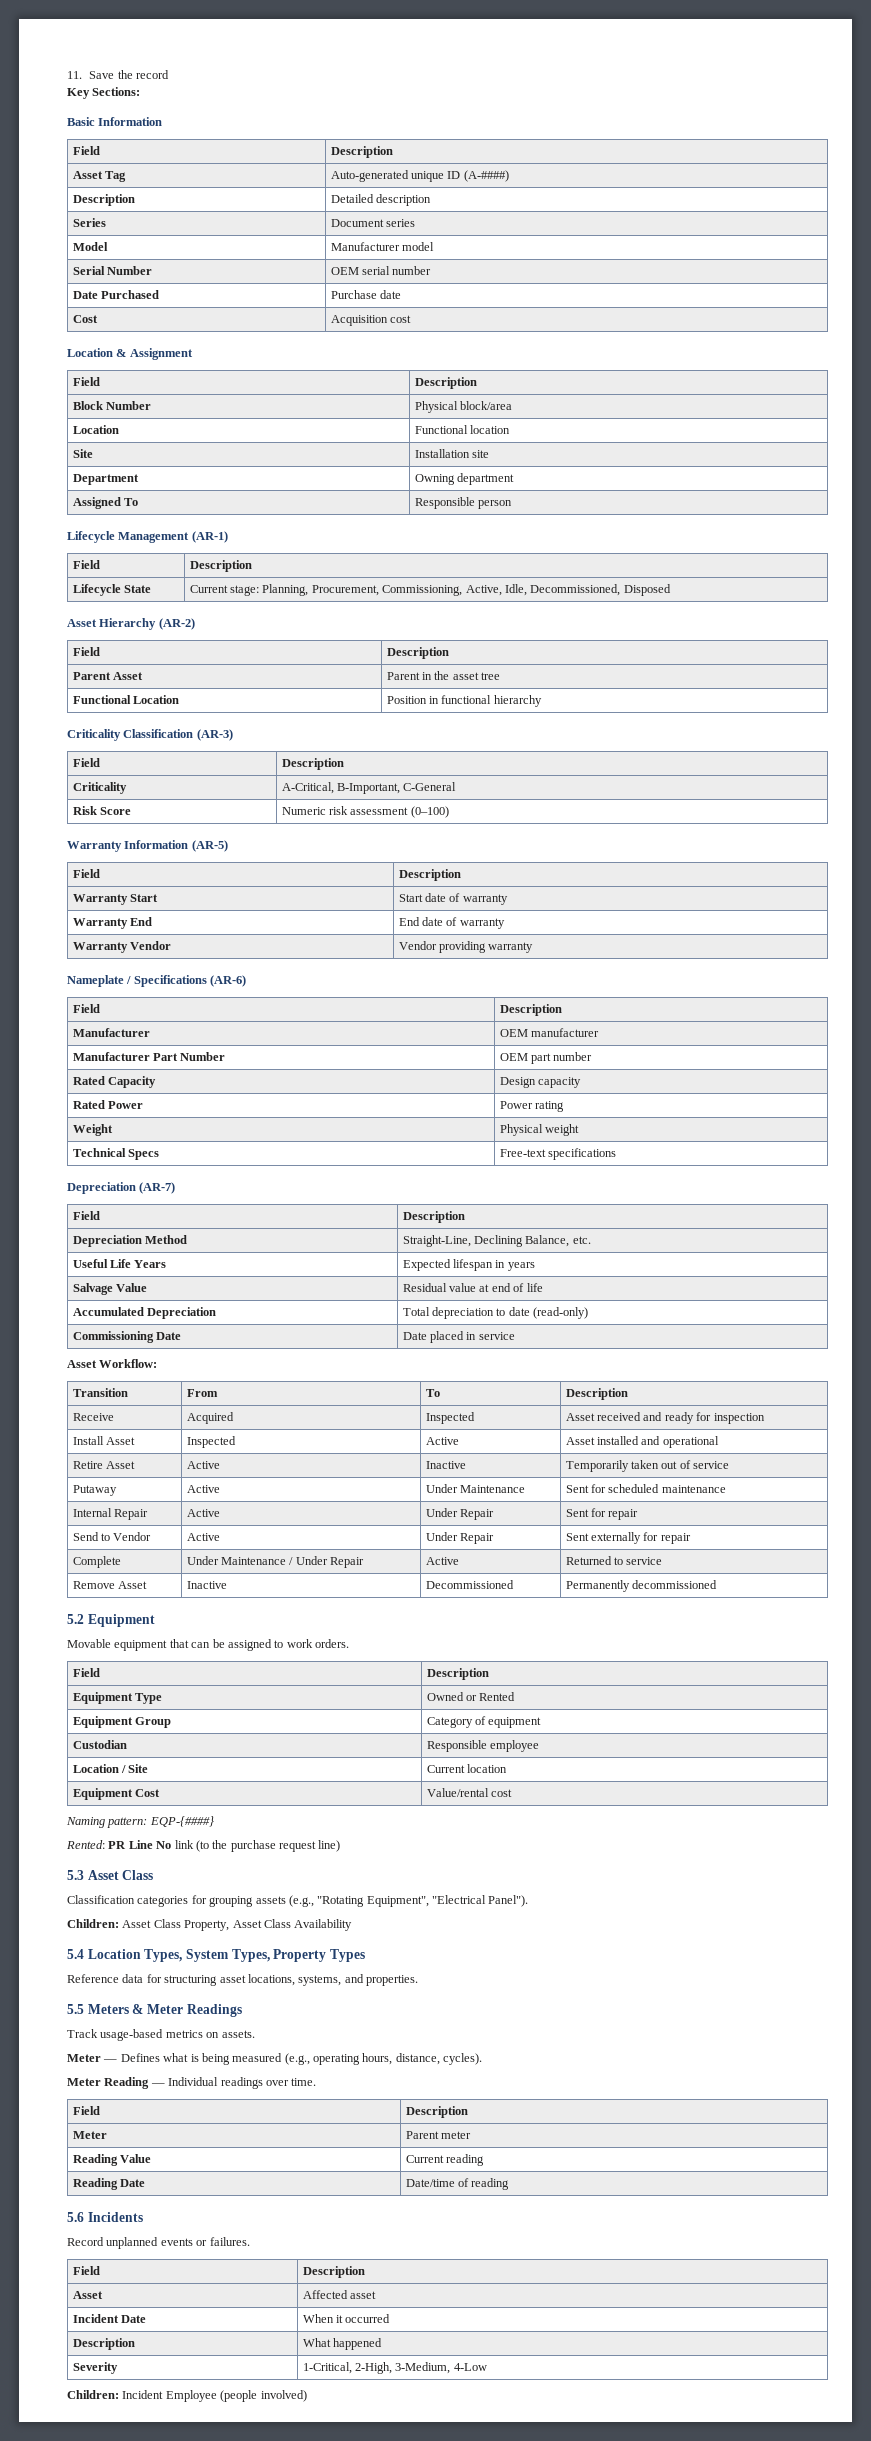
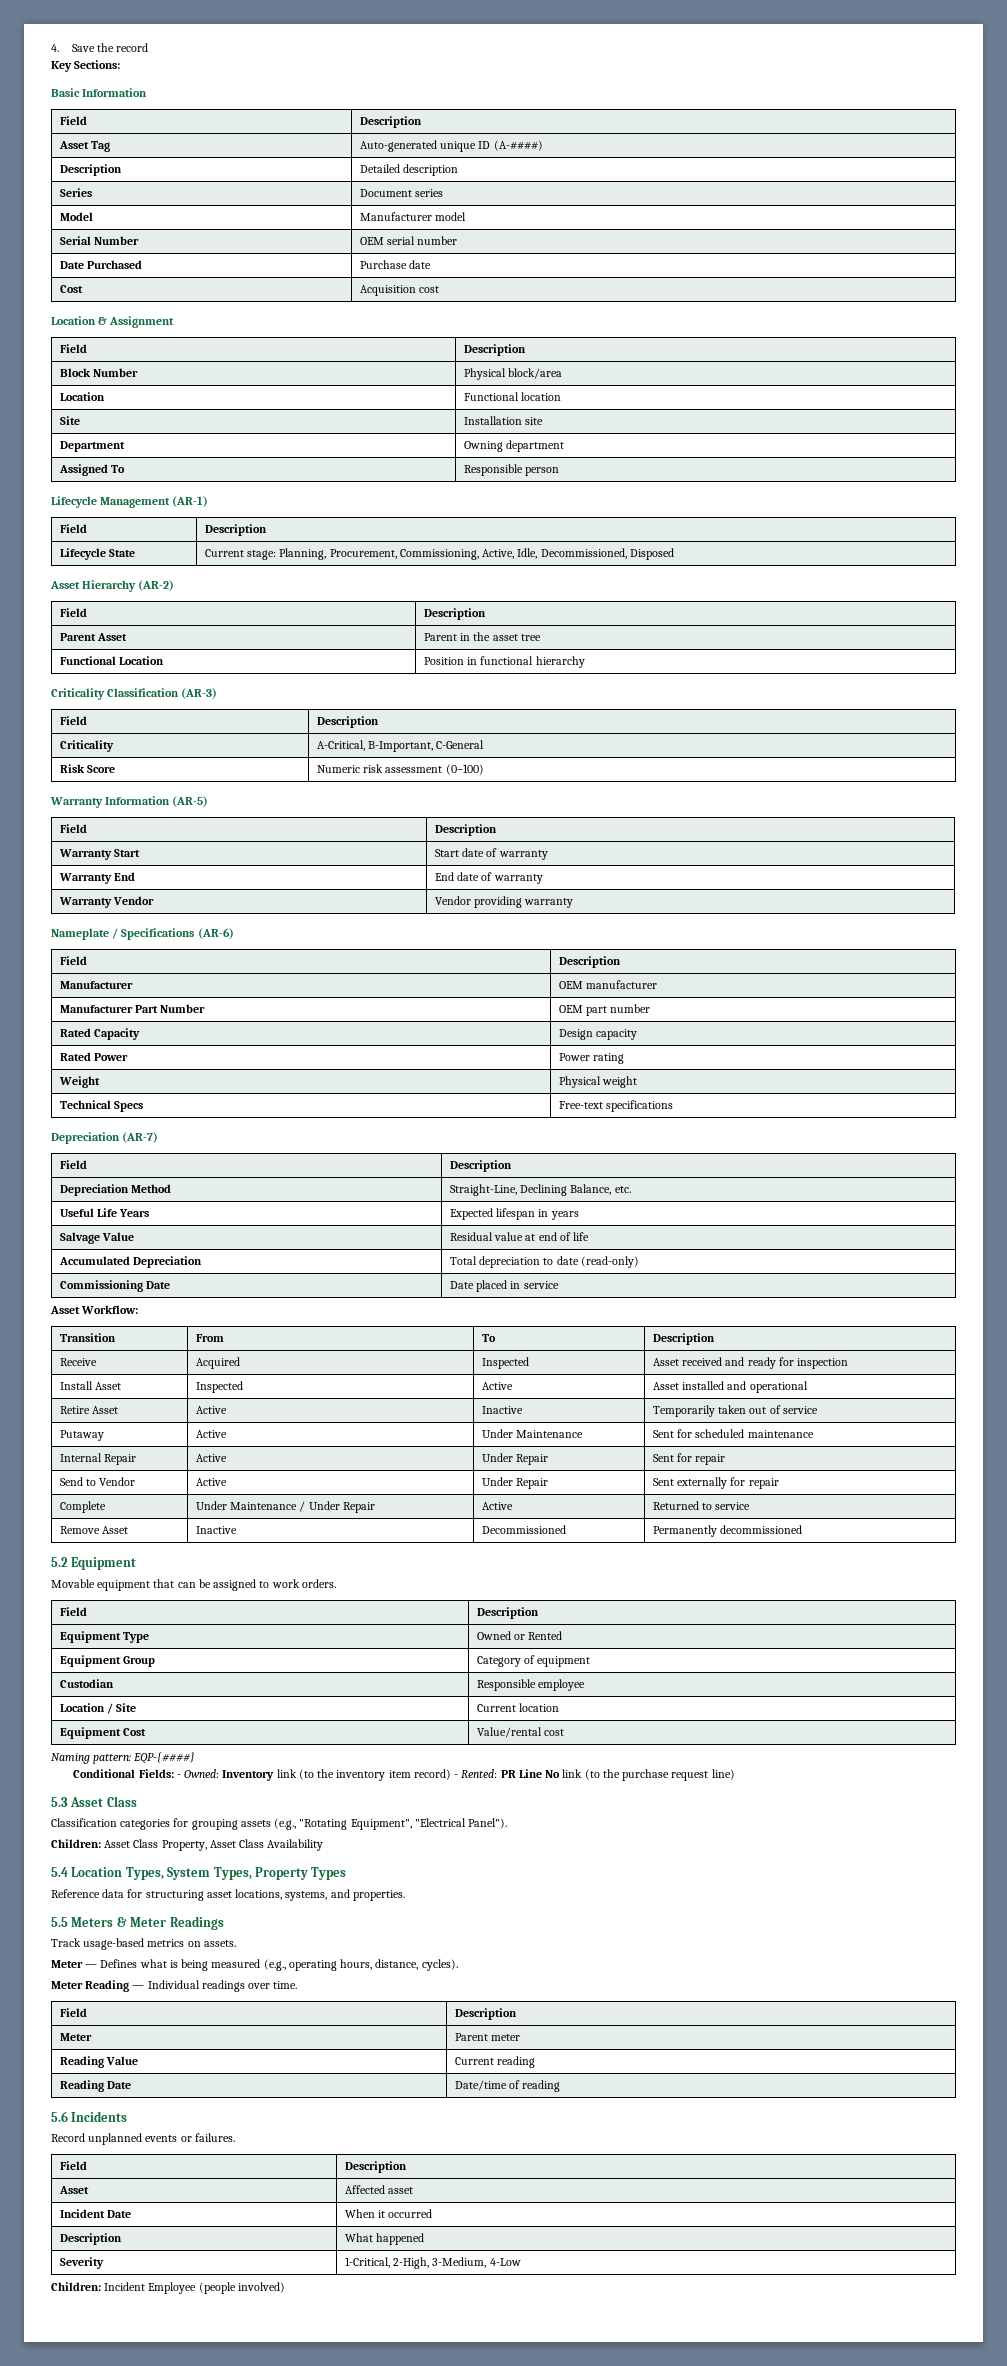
- 11. Save the record
+ 4. Save the record
- Rented: PR Line No link (to the purchase request line)
+ Conditional Fields: - Owned: Inventory link (to the inventory item record) - Rented: PR Line No link (to the purchase request line)

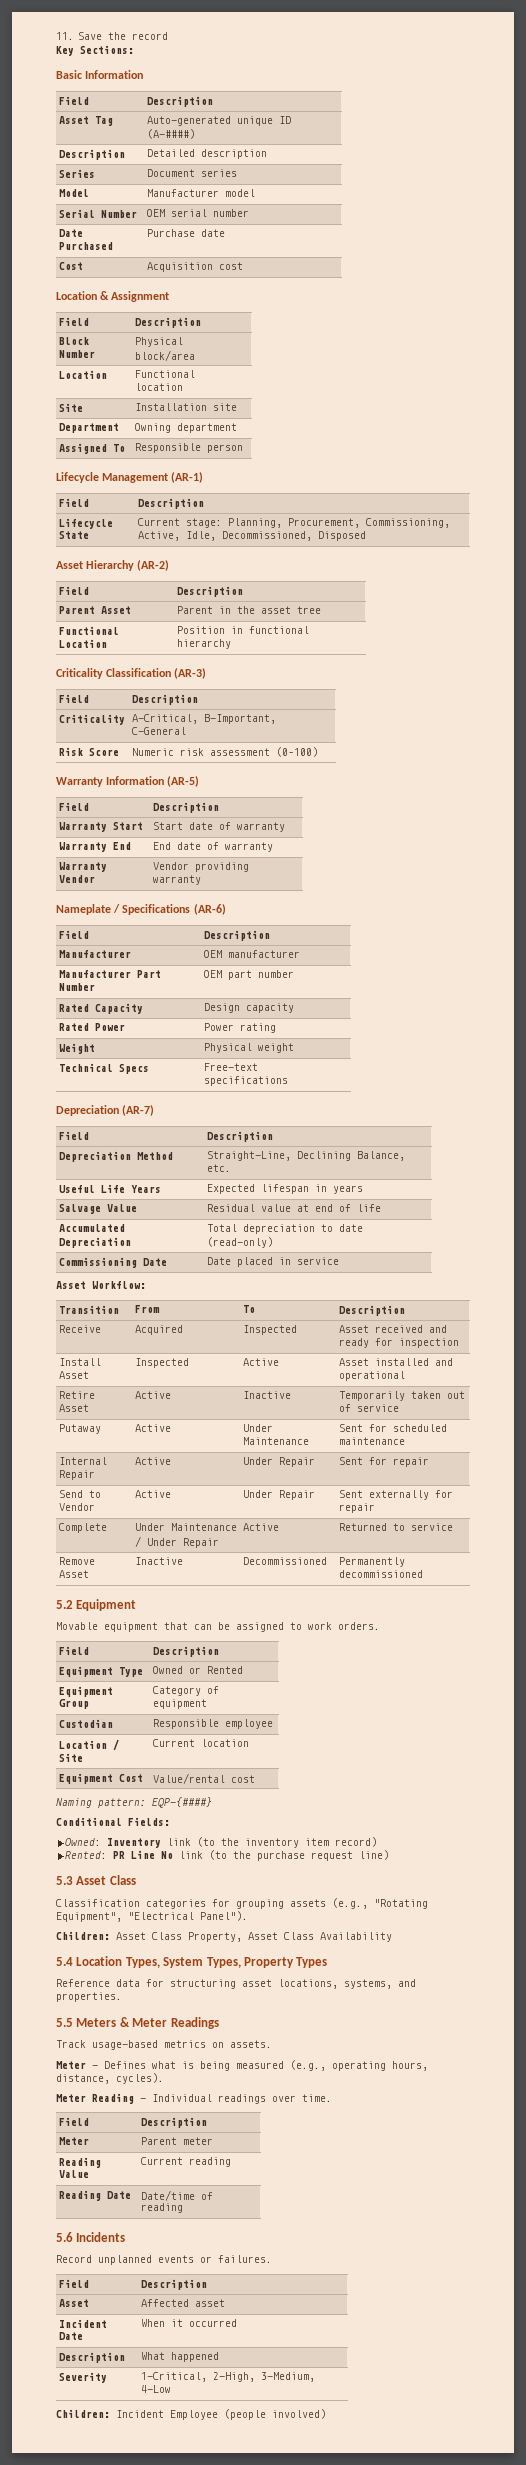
- 4. Save the record
+ 11. Save the record
- Conditional Fields: - Owned: Inventory link (to the inventory item record) - Rented: PR Line No link (to the purchase request line)
+ Conditional Fields:
+ Owned: Inventory link (to the inventory item record)
+ Rented: PR Line No link (to the purchase request line)

